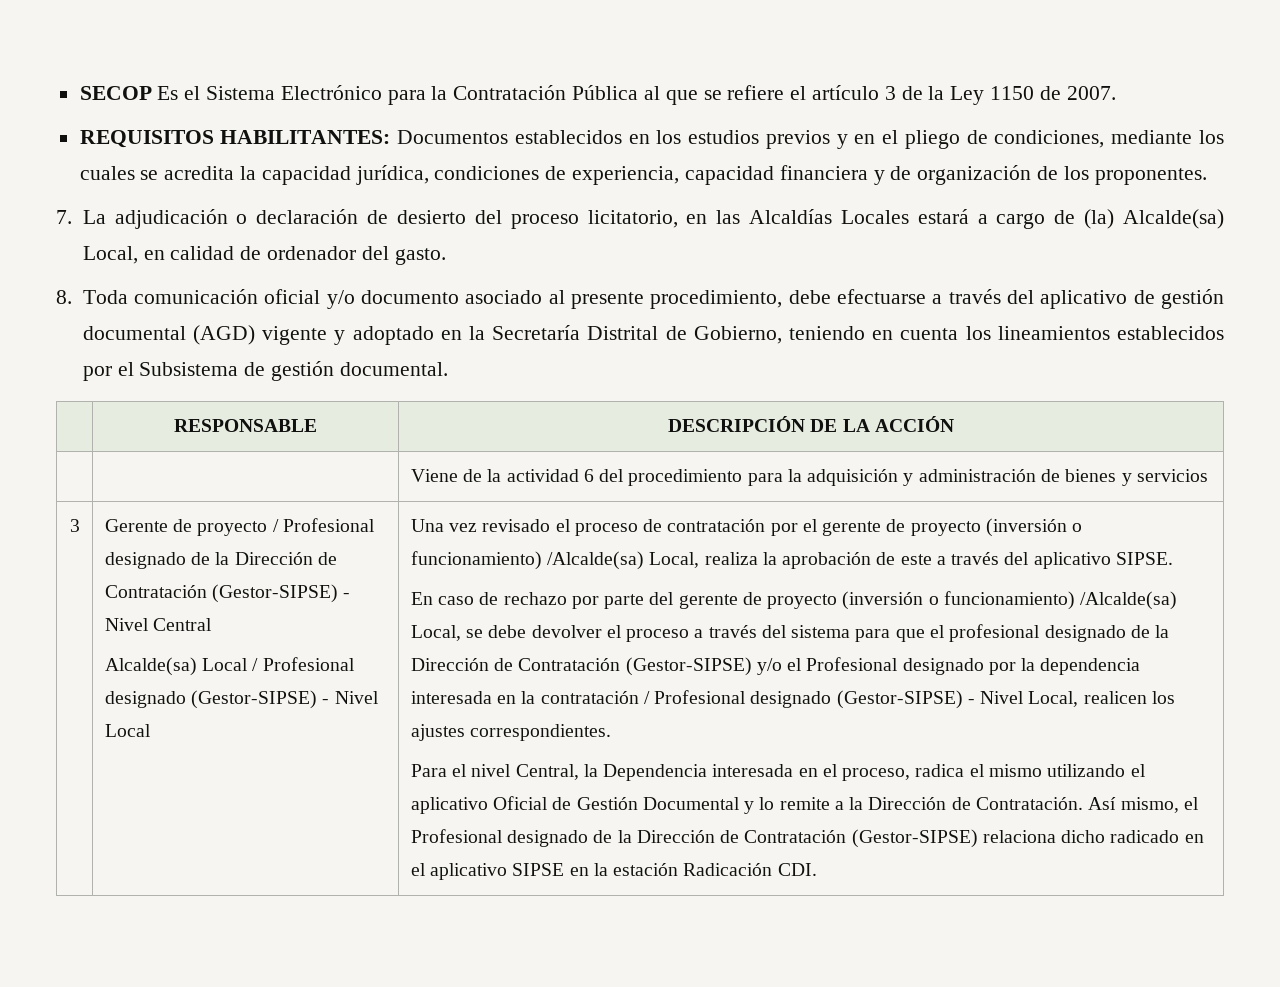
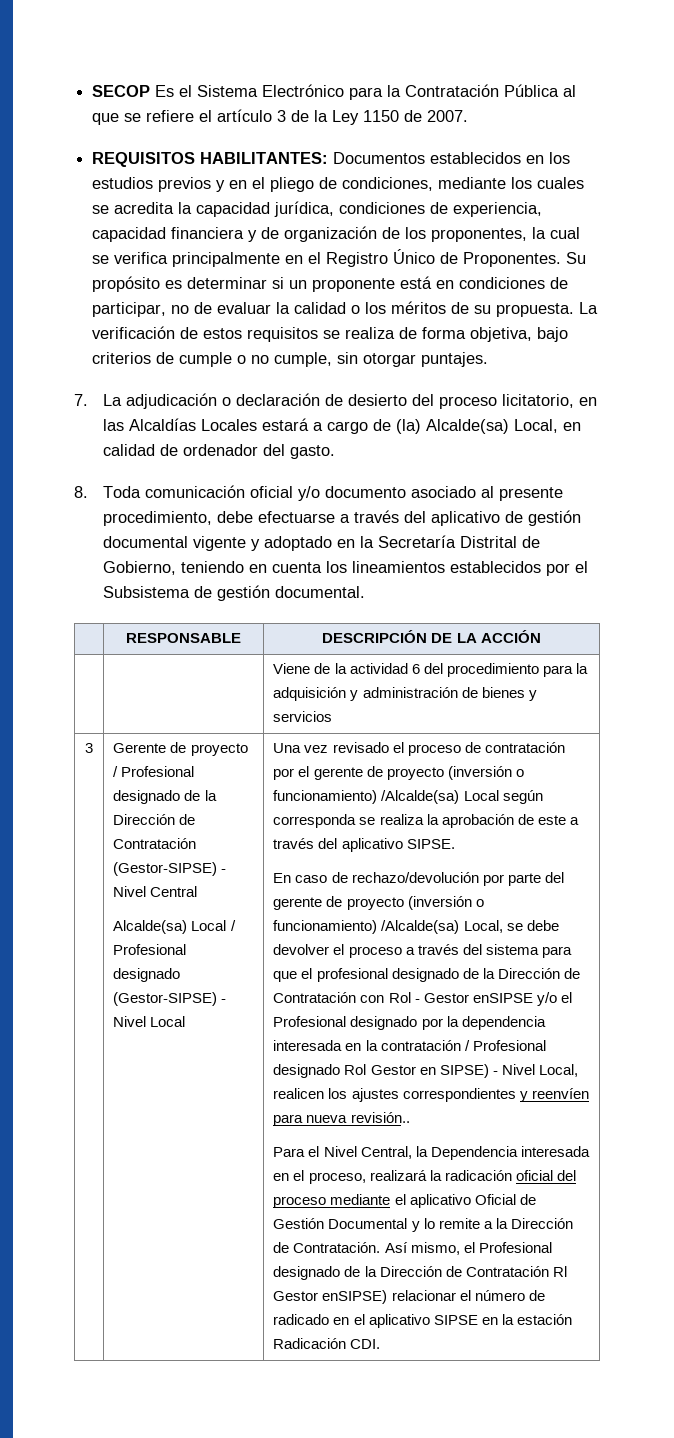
- REQUISITOS HABILITANTES: Documentos establecidos en los estudios previos y en el pliego de condiciones, mediante los cuales se acredita la capacidad jurídica, condiciones de experiencia, capacidad financiera y de organización de los proponentes.
+ REQUISITOS HABILITANTES: Documentos establecidos en los estudios previos y en el pliego de condiciones, mediante los cuales se acredita la capacidad jurídica, condiciones de experiencia, capacidad financiera y de organización de los proponentes, la cual se verifica principalmente en el Registro Único de Proponentes. Su propósito es determinar si un proponente está en condiciones de participar, no de evaluar la calidad o los méritos de su propuesta. La verificación de estos requisitos se realiza de forma objetiva, bajo criterios de cumple o no cumple, sin otorgar puntajes.
- 8. Toda comunicación oficial y/o documento asociado al presente procedimiento, debe efectuarse a través del aplicativo de gestión documental (AGD) vigente y adoptado en la Secretaría Distrital de Gobierno, teniendo en cuenta los lineamientos establecidos por el Subsistema de gestión documental.
+ 8. Toda comunicación oficial y/o documento asociado al presente procedimiento, debe efectuarse a través del aplicativo de gestión documental vigente y adoptado en la Secretaría Distrital de Gobierno, teniendo en cuenta los lineamientos establecidos por el Subsistema de gestión documental.
- Una vez revisado el proceso de contratación por el gerente de proyecto (inversión o funcionamiento) /Alcalde(sa) Local, realiza la aprobación de este a través del aplicativo SIPSE.
+ Una vez revisado el proceso de contratación por el gerente de proyecto (inversión o funcionamiento) /Alcalde(sa) Local según corresponda se realiza la aprobación de este a través del aplicativo SIPSE.
- En caso de rechazo por parte del gerente de proyecto (inversión o funcionamiento) /Alcalde(sa) Local, se debe devolver el proceso a través del sistema para que el profesional designado de la Dirección de Contratación (Gestor-SIPSE) y/o el Profesional designado por la dependencia interesada en la contratación / Profesional designado (Gestor-SIPSE) - Nivel Local, realicen los ajustes correspondientes.
+ En caso de rechazo/devolución por parte del gerente de proyecto (inversión o funcionamiento) /Alcalde(sa) Local, se debe devolver el proceso a través del sistema para que el profesional designado de la Dirección de Contratación con Rol - Gestor enSIPSE y/o el Profesional designado por la dependencia interesada en la contratación / Profesional designado Rol Gestor en SIPSE) - Nivel Local, realicen los ajustes correspondientes y reenvíen para nueva revisión..
- Para el nivel Central, la Dependencia interesada en el proceso, radica el mismo utilizando el aplicativo Oficial de Gestión Documental y lo remite a la Dirección de Contratación.
+ Para el Nivel Central, la Dependencia interesada en el proceso, realizará la radicación oficial del proceso mediante el aplicativo Oficial de Gestión Documental y lo remite a la Dirección de Contratación.
- Así mismo, el Profesional designado de la Dirección de Contratación (Gestor-SIPSE) relaciona dicho radicado en el aplicativo SIPSE en la estación Radicación CDI.
+ Así mismo, el Profesional designado de la Dirección de Contratación Rl Gestor enSIPSE) relacionar el número de radicado en el aplicativo SIPSE en la estación Radicación CDI.

